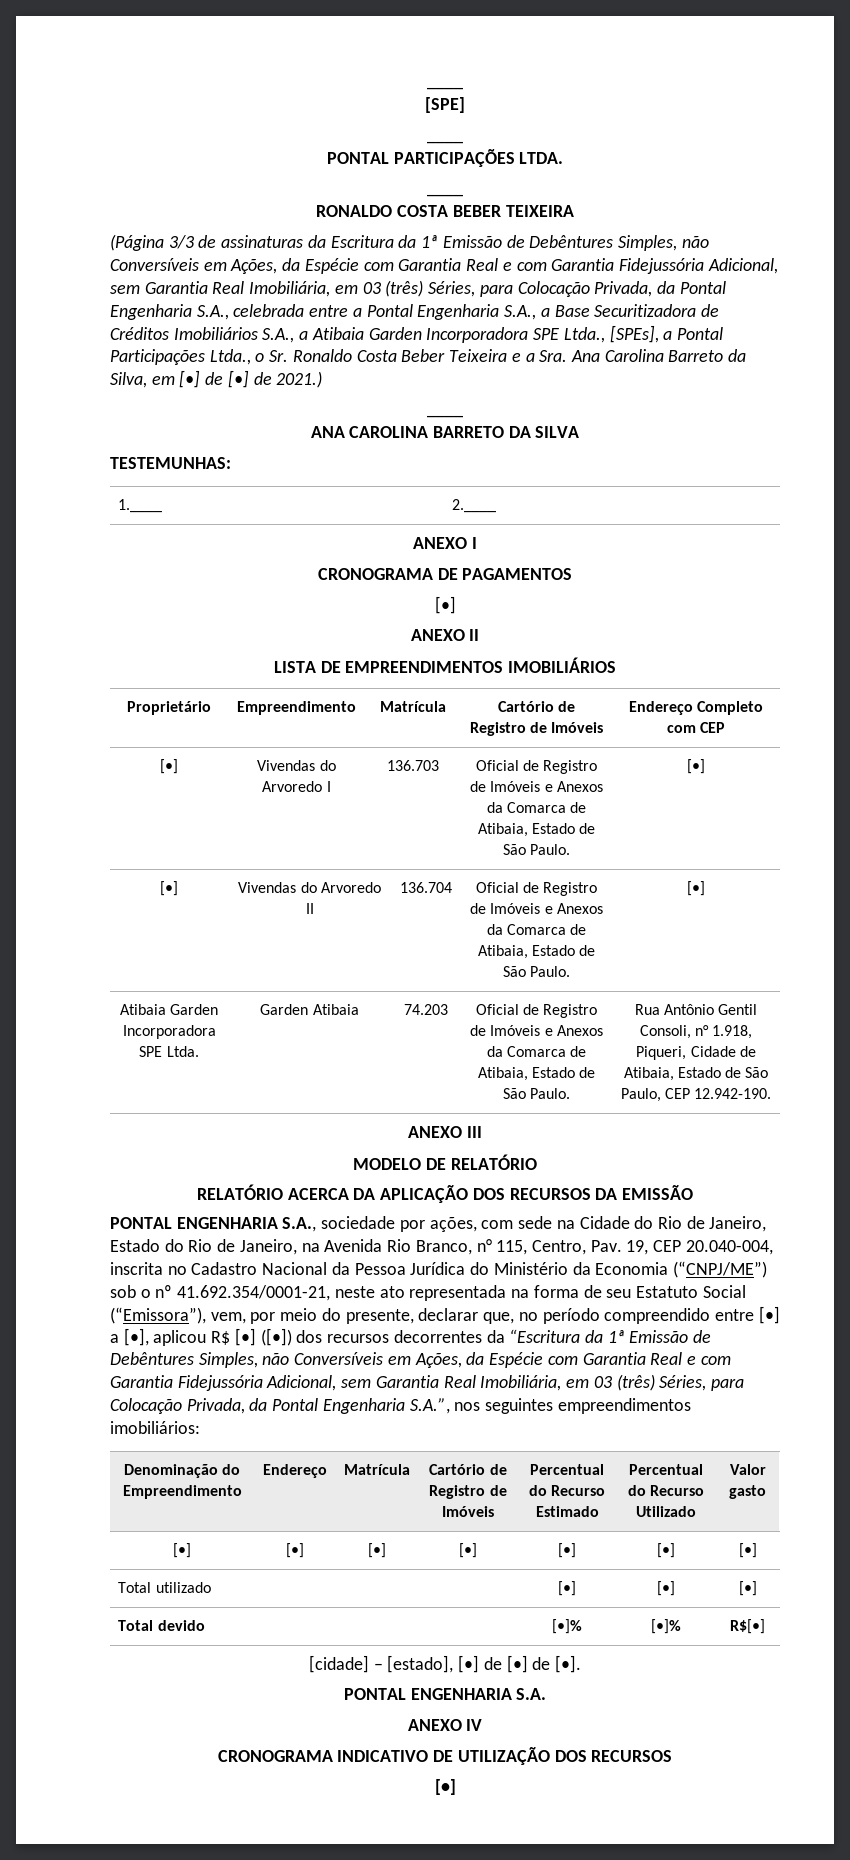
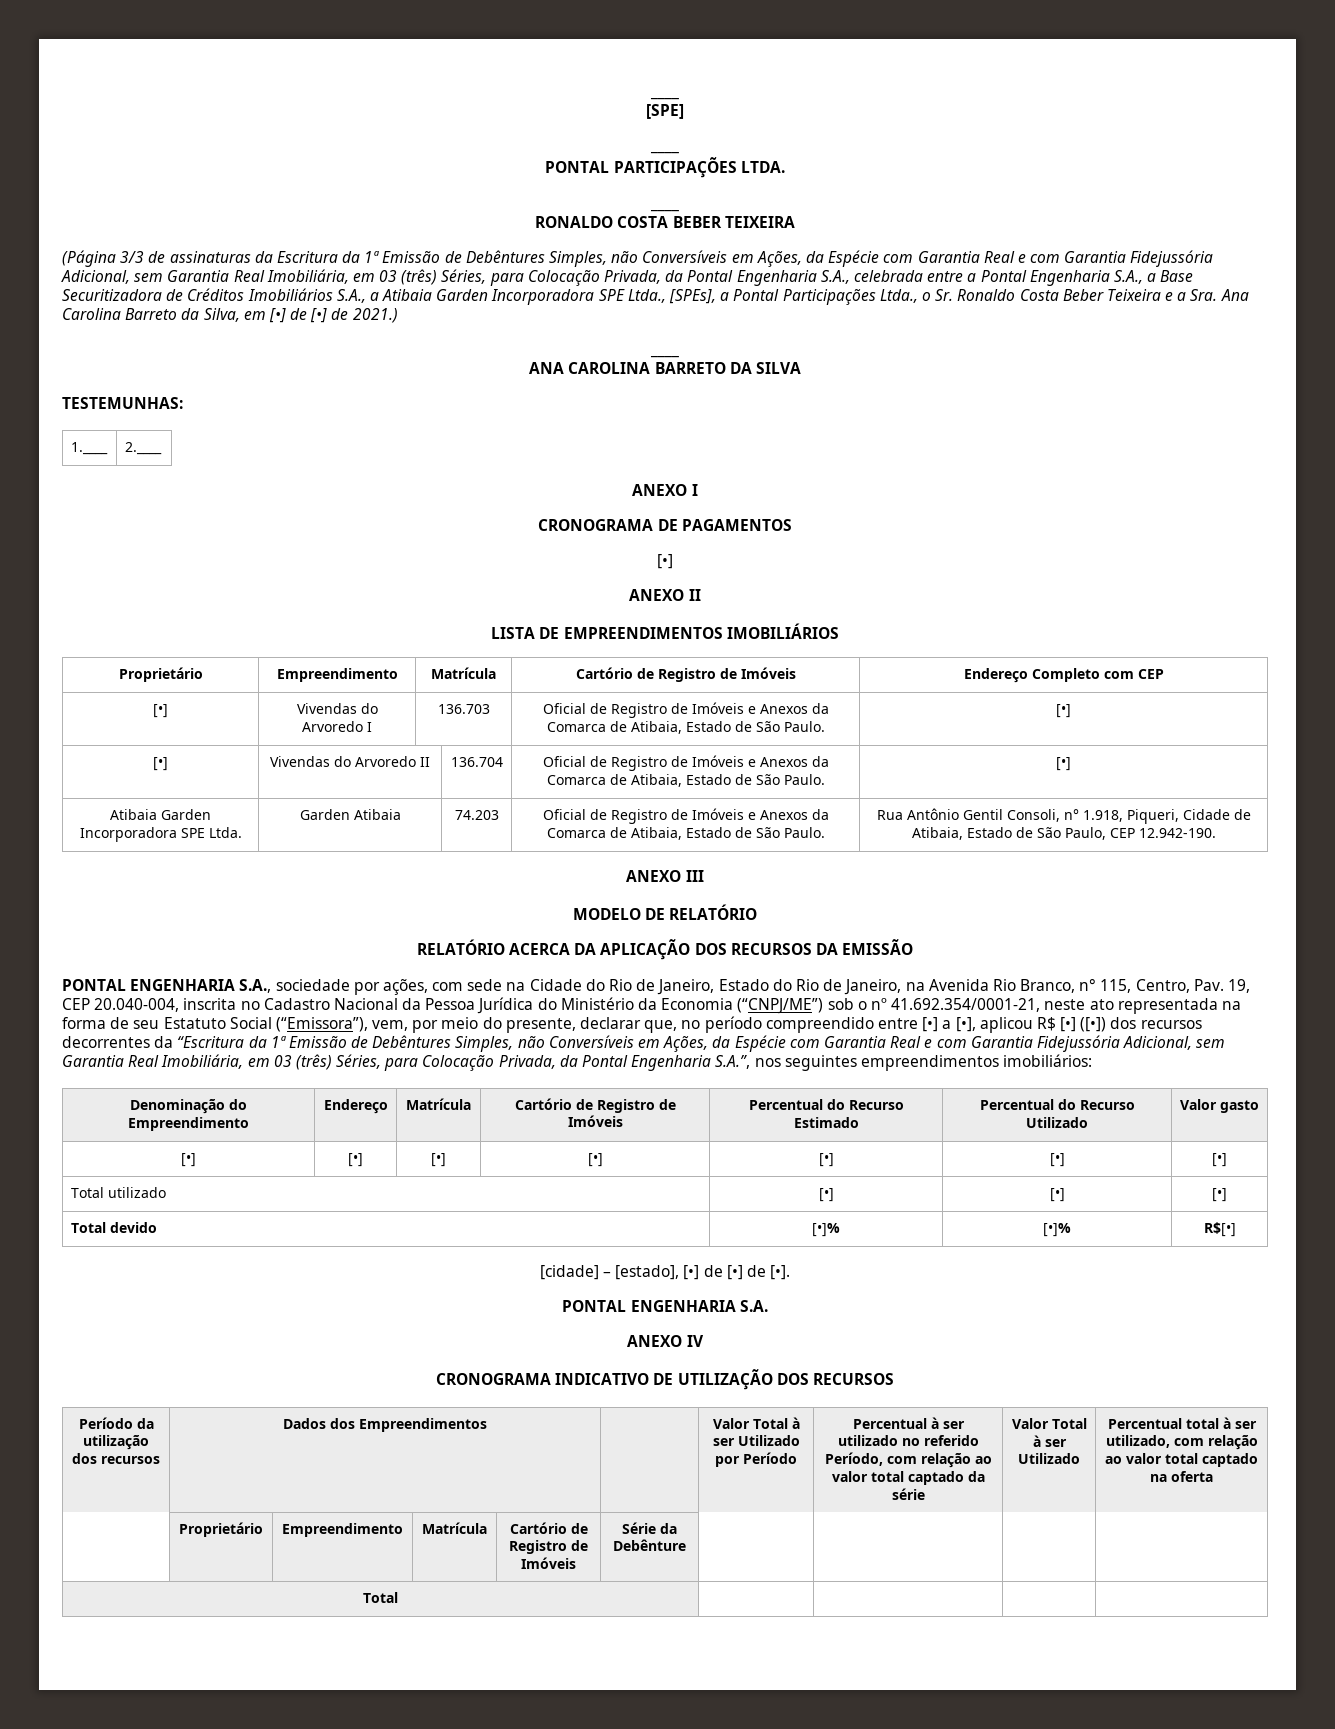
  CRONOGRAMA INDICATIVO DE UTILIZAÇÃO DOS RECURSOS
- [•]
+ Período da utilização dos recursos | Dados dos Empreendimentos | | Valor Total à ser Utilizado por Período | Percentual à ser utilizado no referido Período, com relação ao valor total captado da série | Valor Total à ser Utilizado | Percentual total à ser utilizado, com relação ao valor total captado na oferta
+ | Proprietário | Empreendimento | Matrícula | Cartório de Registro de Imóveis | Série da Debênture | | | |
+ Total | | | |

